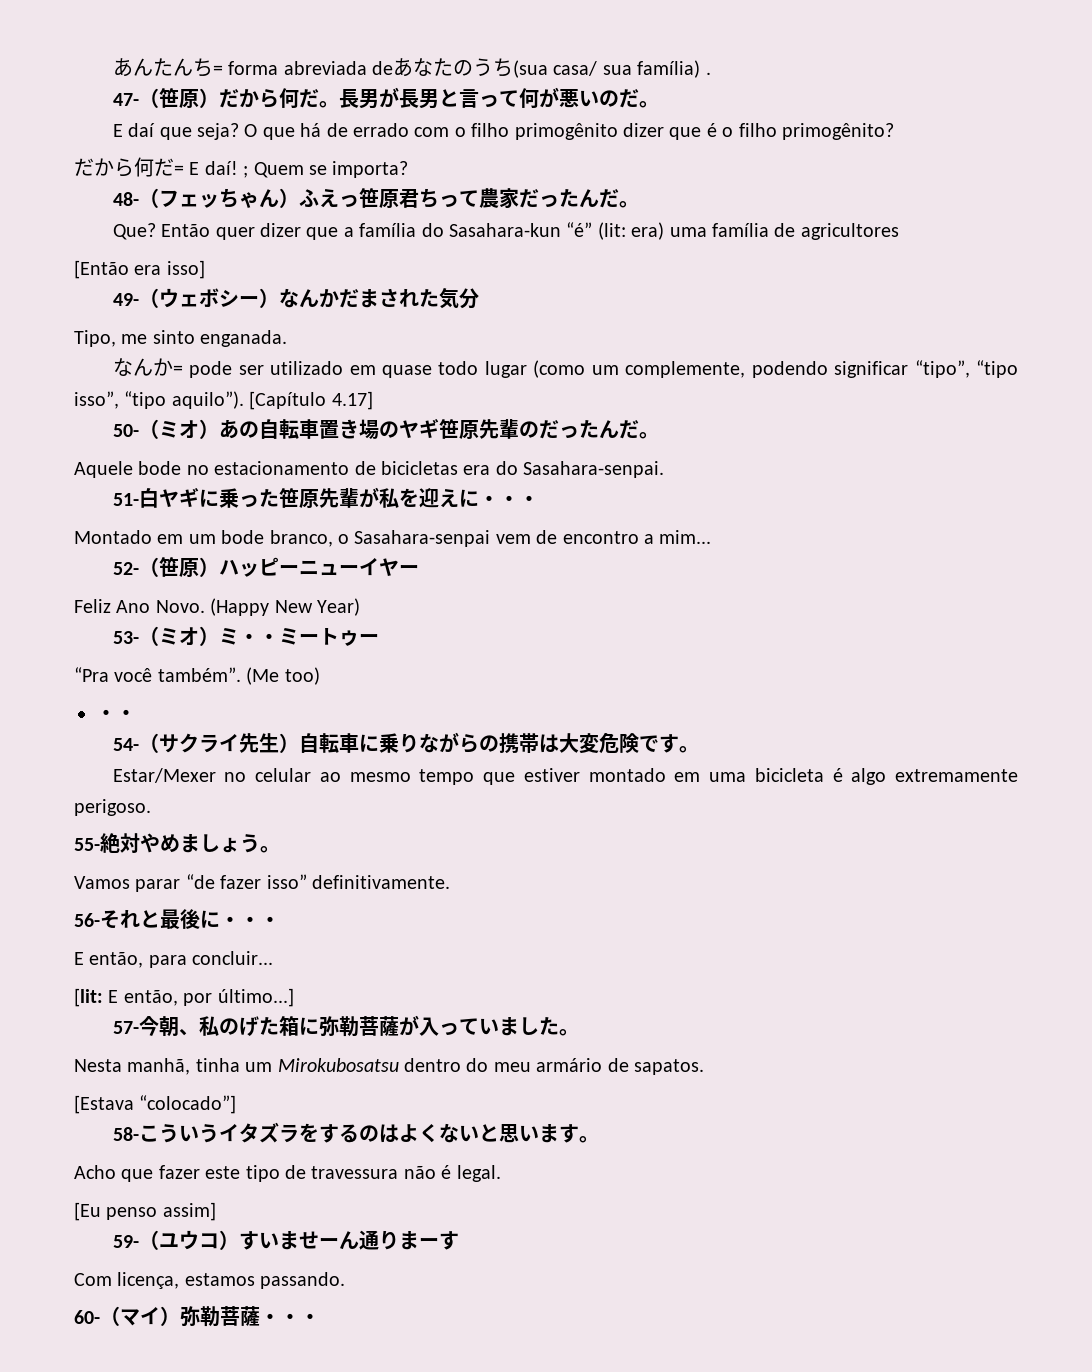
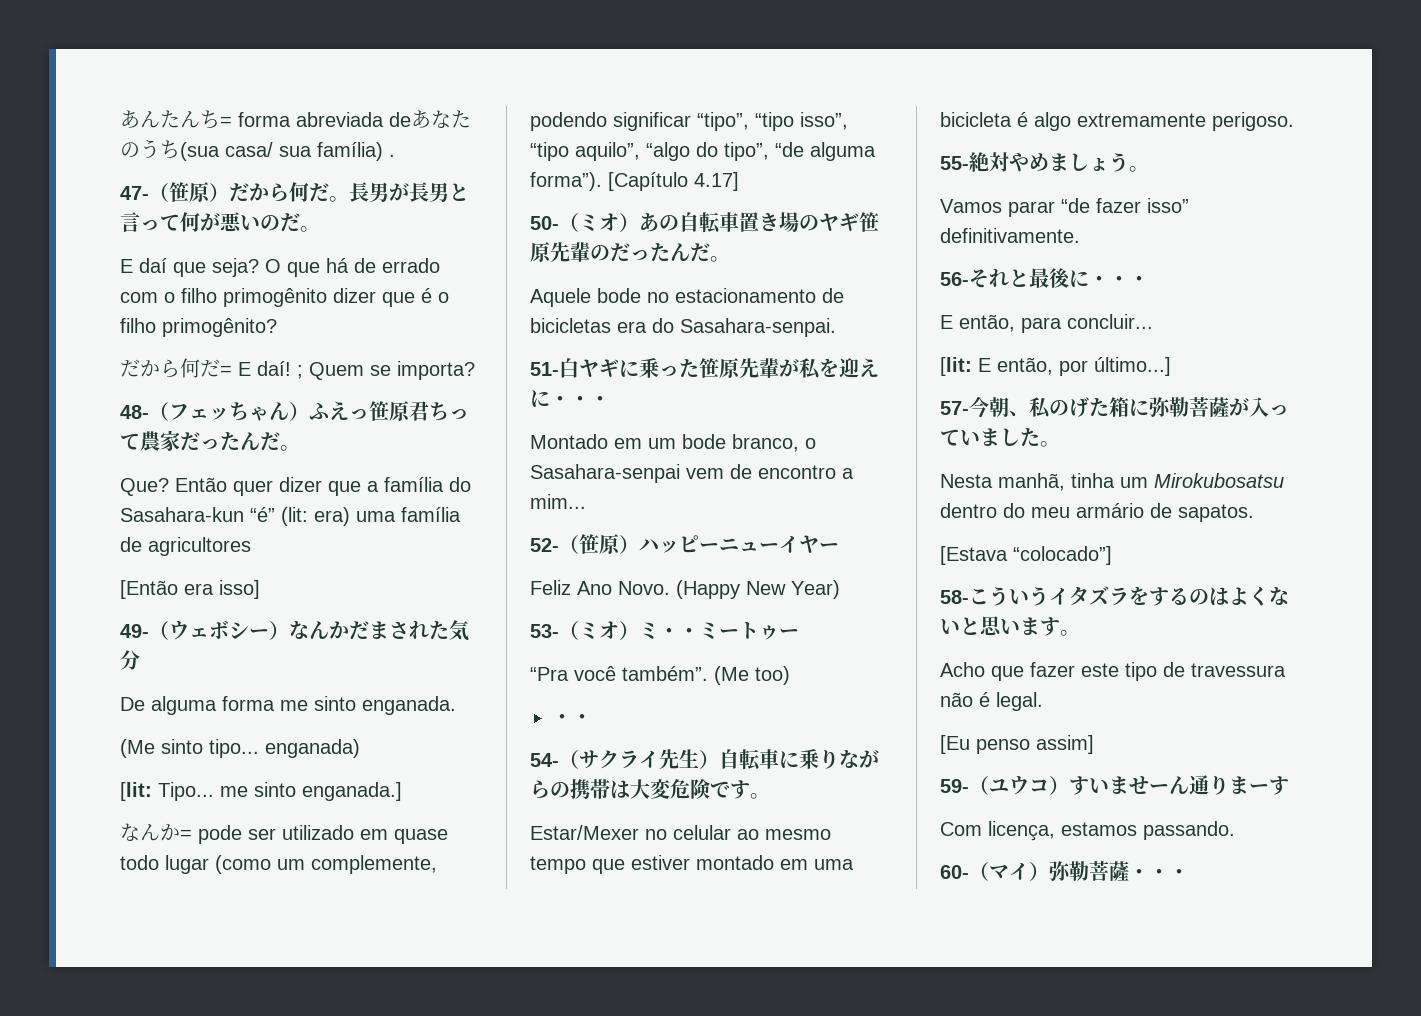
- Tipo, me sinto enganada.
+ De alguma forma me sinto enganada.
+ (Me sinto tipo... enganada)
+ [lit: Tipo... me sinto enganada.]
- なんか= pode ser utilizado em quase todo lugar (como um complemente, podendo significar “tipo”, “tipo isso”, “tipo aquilo”).
+ なんか= pode ser utilizado em quase todo lugar (como um complemente, podendo significar “tipo”, “tipo isso”, “tipo aquilo”, “algo do tipo”, “de alguma forma”).

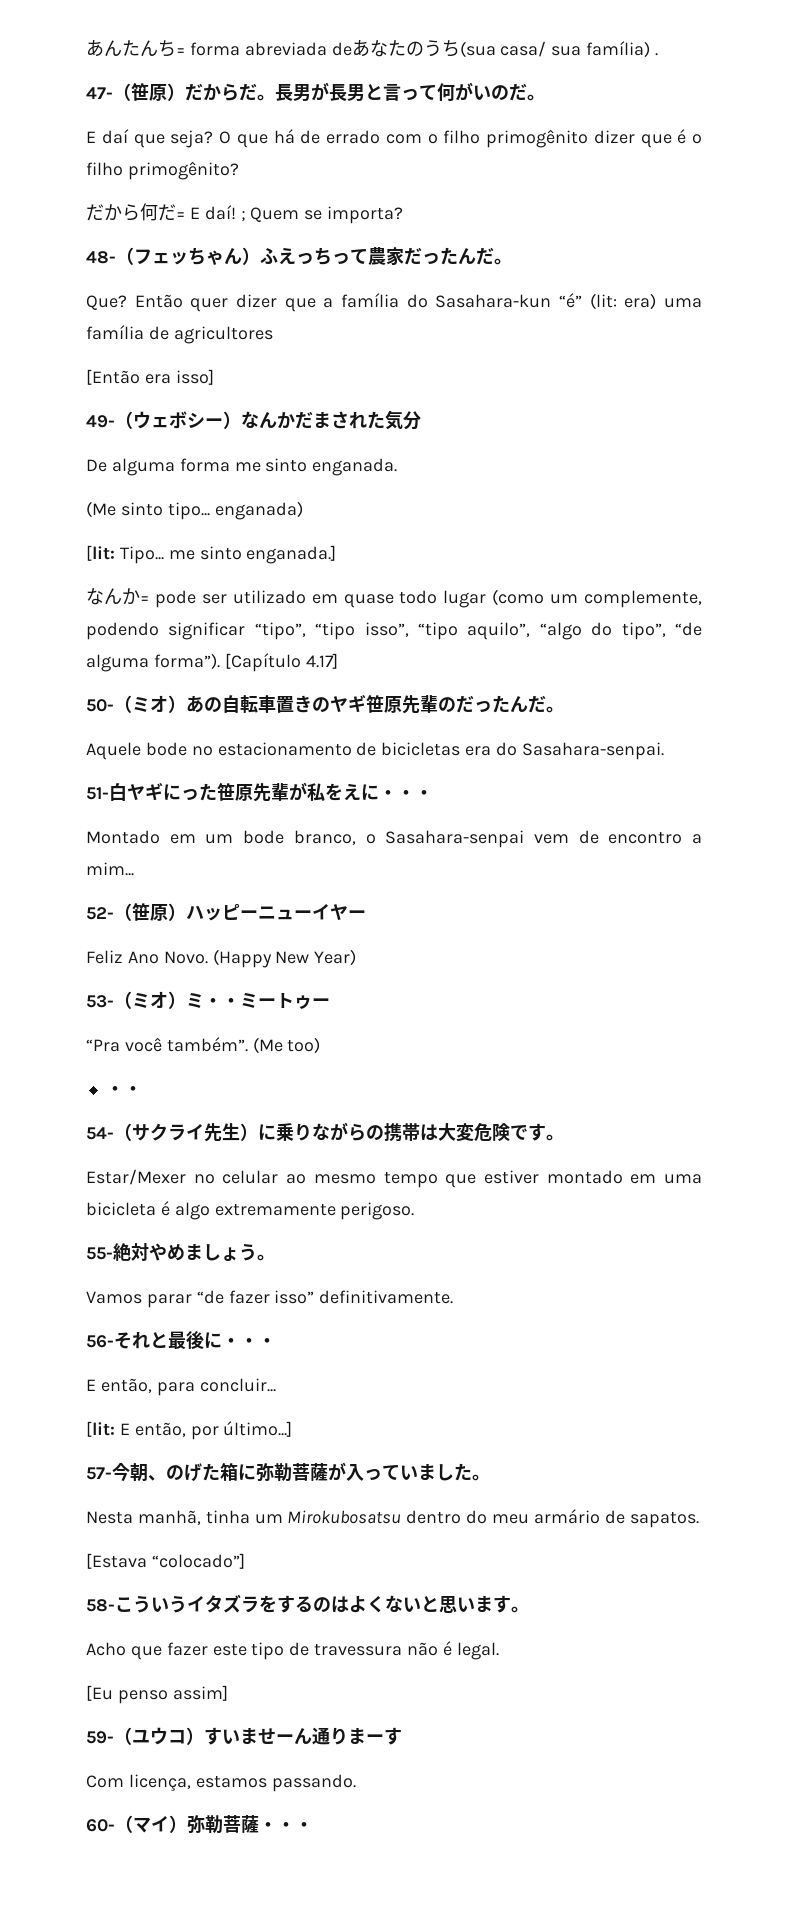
- 47-（笹原）だから何だ。
+ 47-（笹原）だからだ。
- 長男が長男と言って何が悪いのだ。
+ 長男が長男と言って何がいのだ。
- 48-（フェッちゃん）ふえっ笹原君ちって農家だったんだ。
+ 48-（フェッちゃん）ふえっちって農家だったんだ。
- 50-（ミオ）あの自転車置き場のヤギ笹原先輩のだったんだ。
+ 50-（ミオ）あの自転車置きのヤギ笹原先輩のだったんだ。
- 51-白ヤギに乗った笹原先輩が私を迎えに・・・
+ 51-白ヤギにった笹原先輩が私をえに・・・
- 54-（サクライ先生）自転車に乗りながらの携帯は大変危険です。
+ 54-（サクライ先生）に乗りながらの携帯は大変危険です。
- 57-今朝、私のげた箱に弥勒菩薩が入っていました。
+ 57-今朝、のげた箱に弥勒菩薩が入っていました。

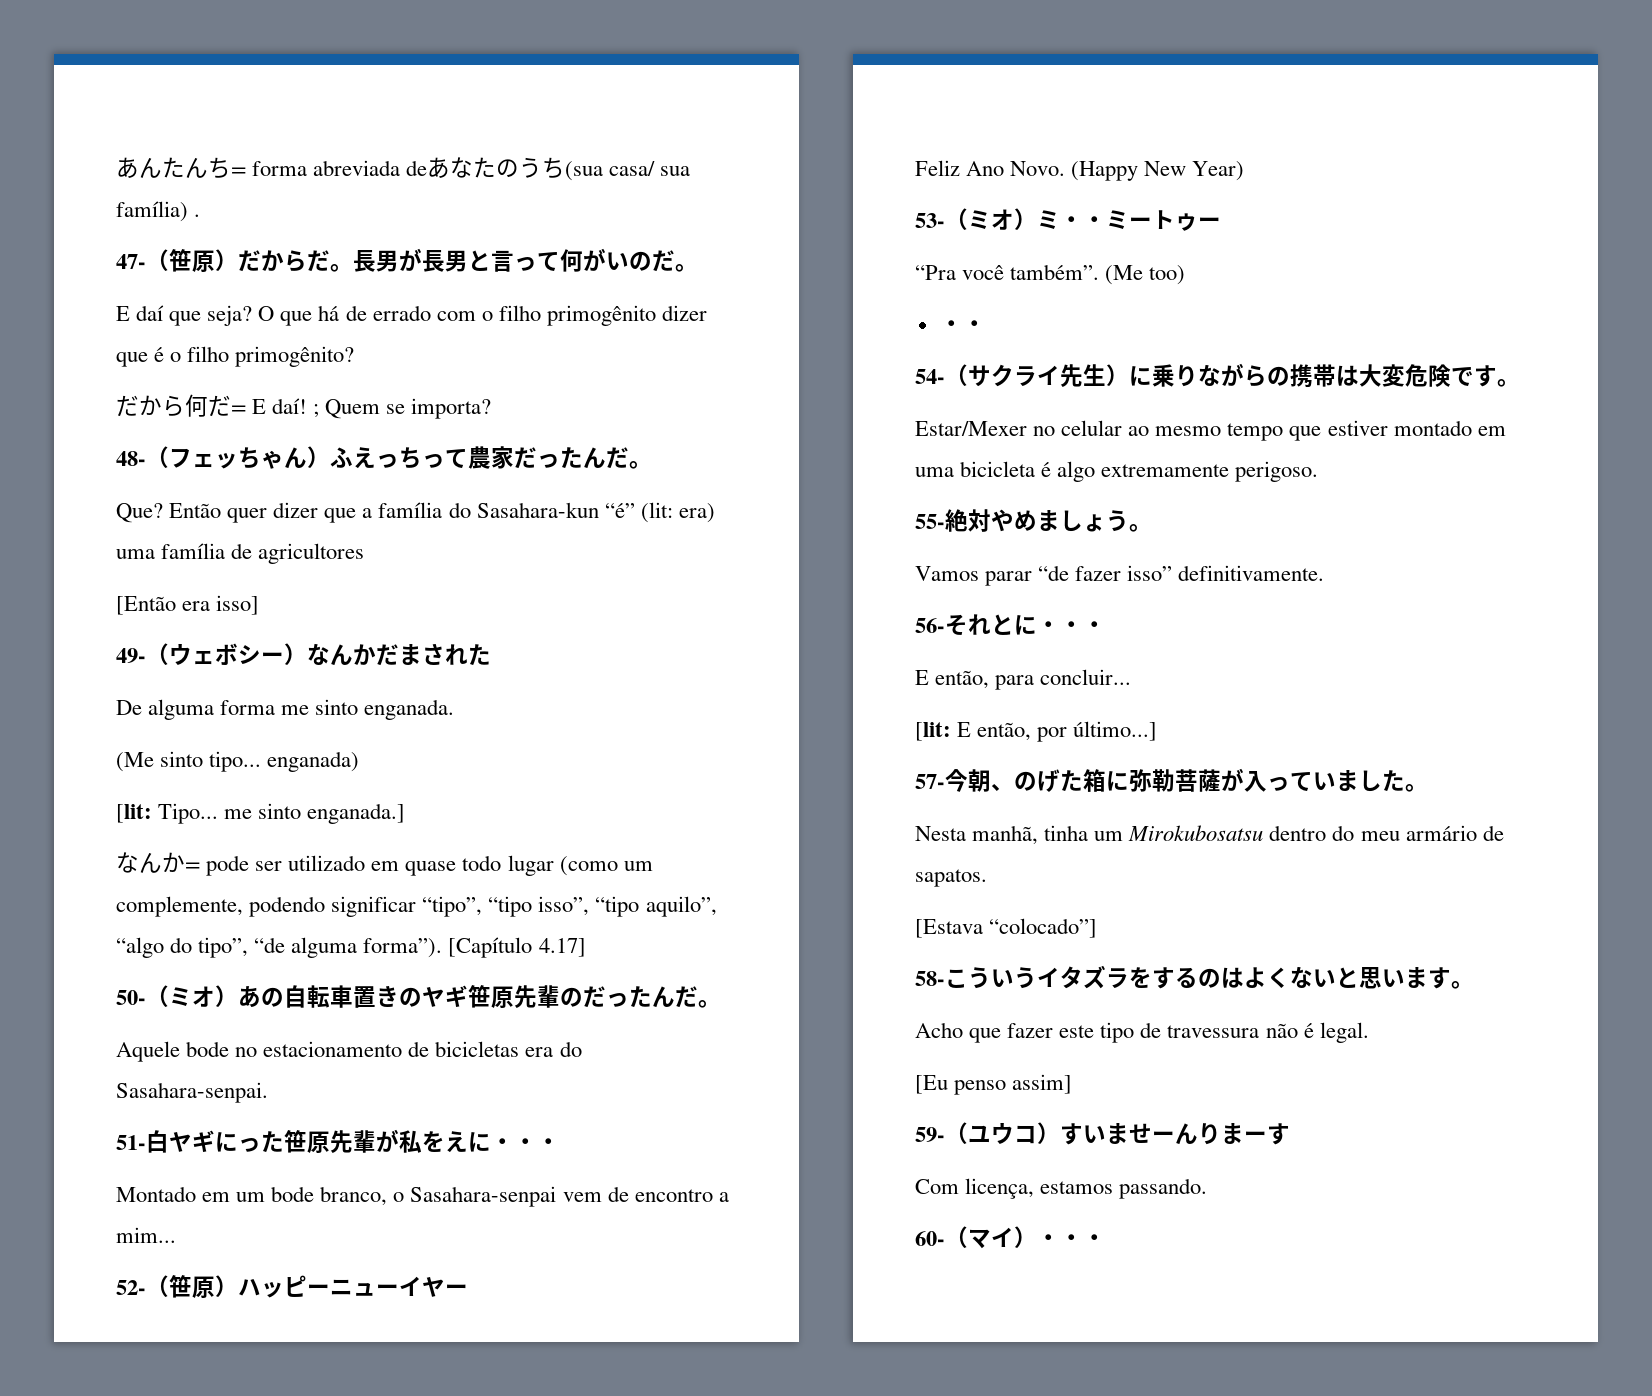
- 49-（ウェボシー）なんかだまされた気分
+ 49-（ウェボシー）なんかだまされた
- 56-それと最後に・・・
+ 56-それとに・・・
- 59-（ユウコ）すいませーん通りまーす
+ 59-（ユウコ）すいませーんりまーす
- 60-（マイ）弥勒菩薩・・・
+ 60-（マイ）・・・

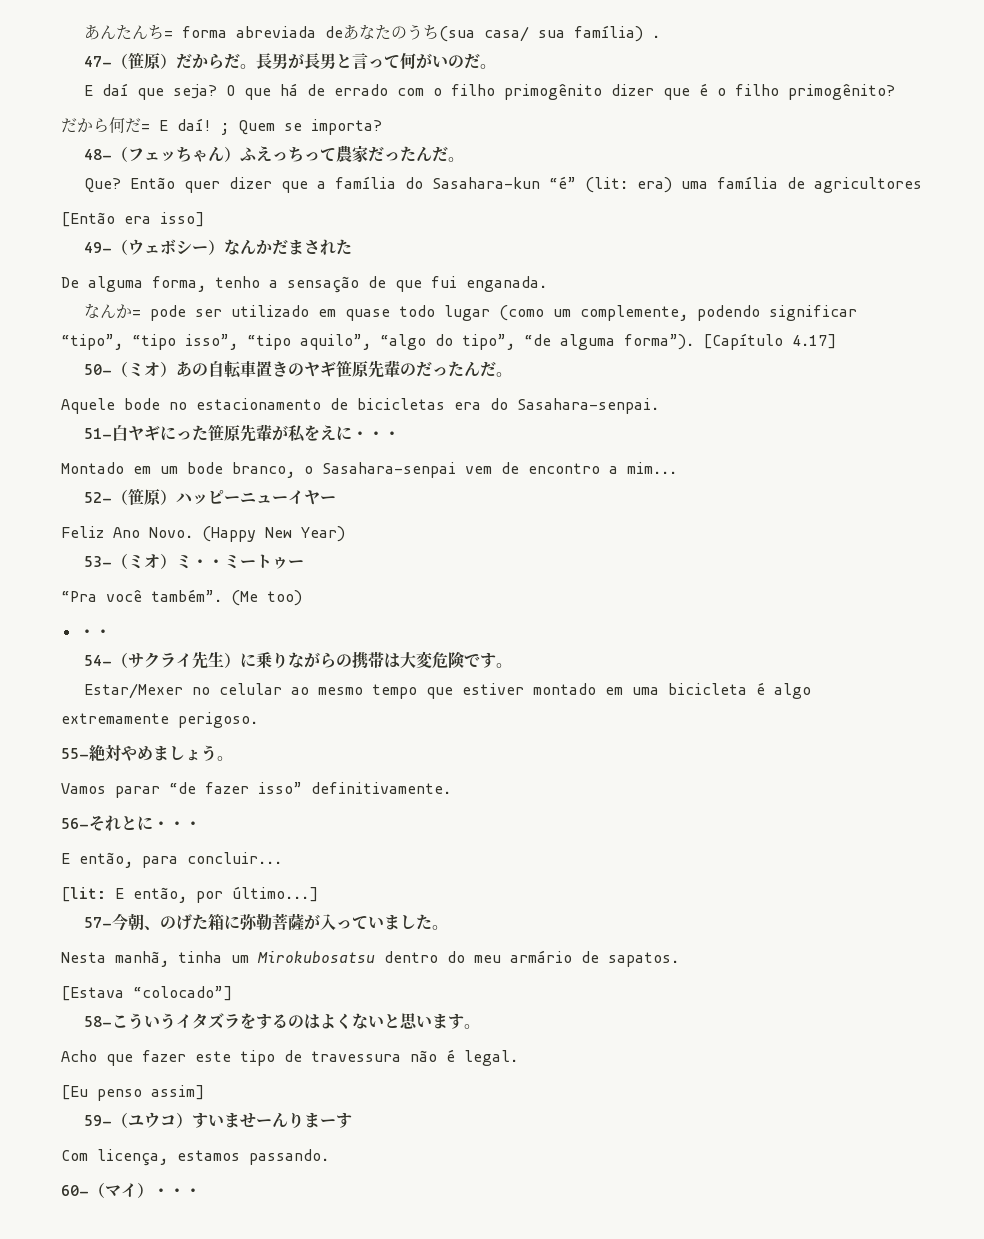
- De alguma forma me sinto enganada.
- (Me sinto tipo... enganada)
- [lit: Tipo... me sinto enganada.]
+ De alguma forma, tenho a sensação de que fui enganada.

